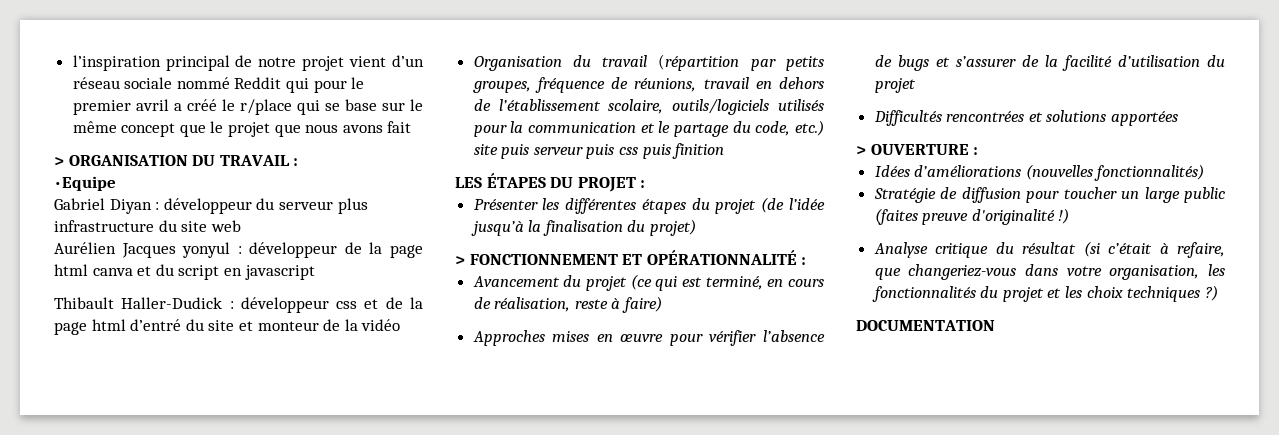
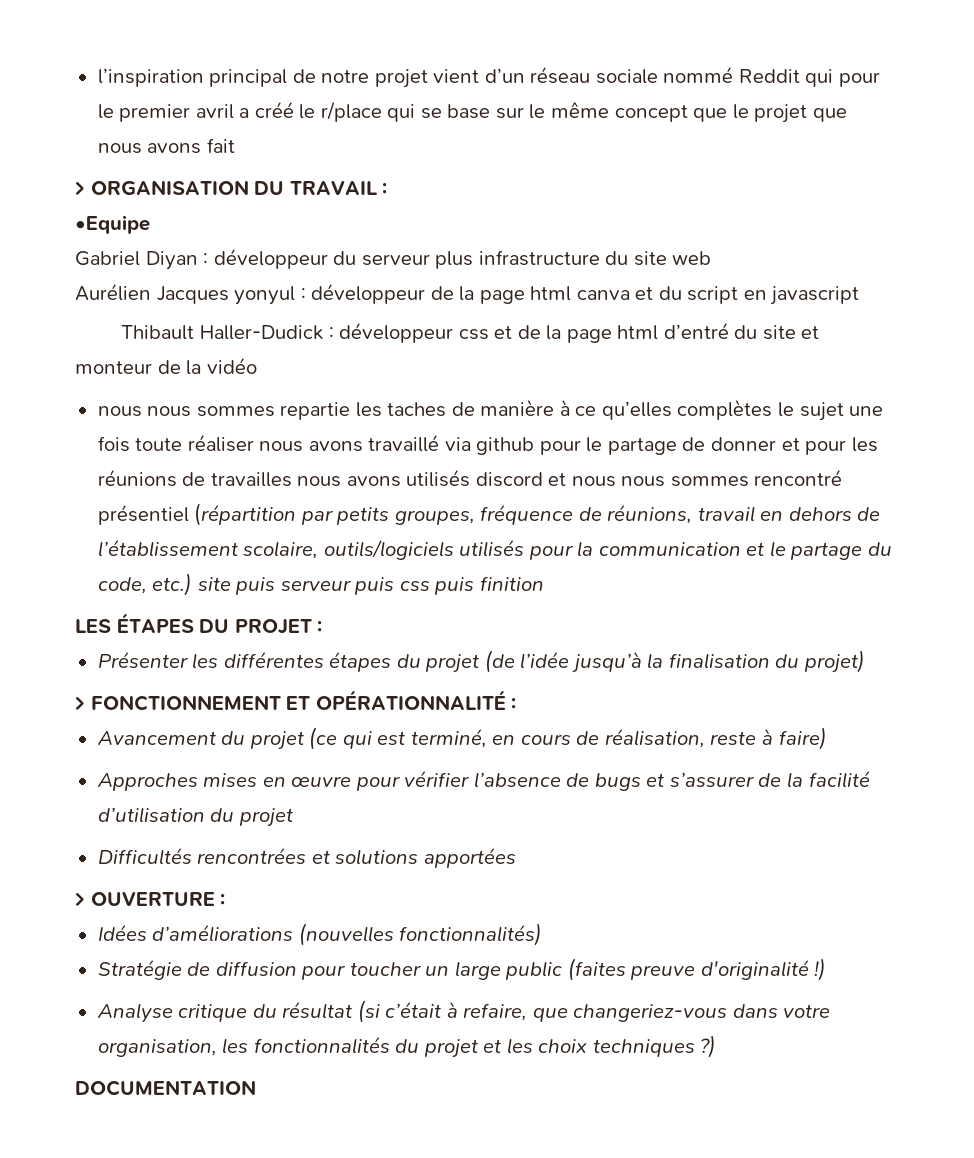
- Organisation du travail (répartition par petits groupes, fréquence de réunions, travail en dehors de l’établissement scolaire, outils/logiciels utilisés pour la communication et le partage du code, etc.) site puis serveur puis css puis finition
+ nous nous sommes repartie les taches de manière à ce qu’elles complètes le sujet une fois toute réaliser nous avons travaillé via github pour le partage de donner et pour les réunions de travailles nous avons utilisés discord et nous nous sommes rencontré présentiel (répartition par petits groupes, fréquence de réunions, travail en dehors de l’établissement scolaire, outils/logiciels utilisés pour la communication et le partage du code, etc.) site puis serveur puis css puis finition

